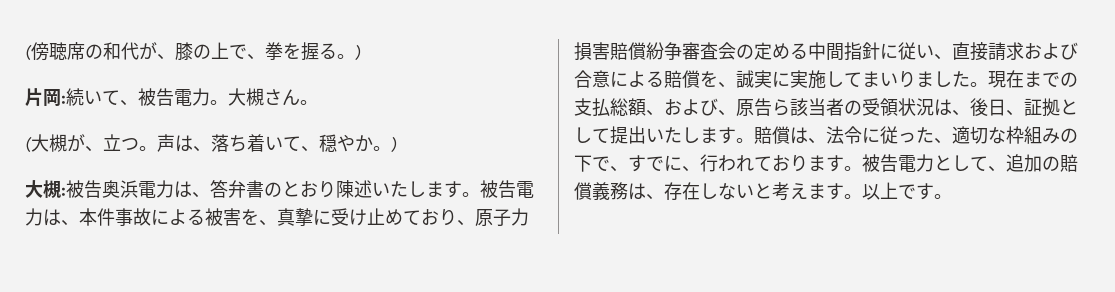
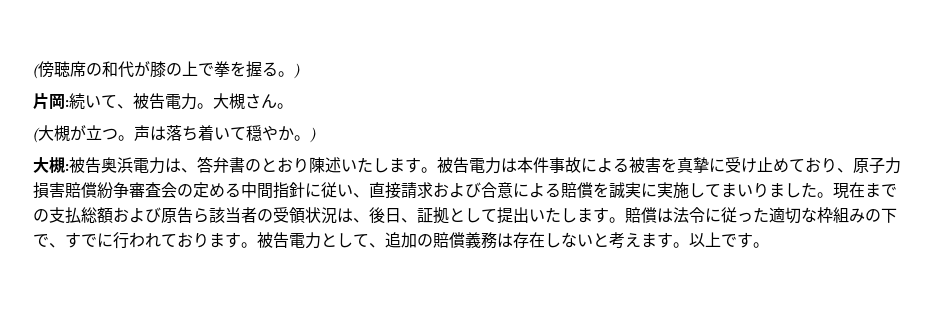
- (傍聴席の和代が、膝の上で、拳を握る。)
+ (傍聴席の和代が膝の上で拳を握る。)
- (大槻が、立つ。
+ (大槻が立つ。
- 声は、落ち着いて、穏やか。)
+ 声は落ち着いて穏やか。)
- 被告電力は、本件事故による被害を、真摯に受け止めており、原子力損害賠償紛争審査会の定める中間指針に従い、直接請求および合意による賠償を、誠実に実施してまいりました。
+ 被告電力は本件事故による被害を真摯に受け止めており、原子力損害賠償紛争審査会の定める中間指針に従い、直接請求および合意による賠償を誠実に実施してまいりました。
- 現在までの支払総額、および、原告ら該当者の受領状況は、後日、証拠として提出いたします。
+ 現在までの支払総額および原告ら該当者の受領状況は、後日、証拠として提出いたします。
- 賠償は、法令に従った、適切な枠組みの下で、すでに、行われております。
+ 賠償は法令に従った適切な枠組みの下で、すでに行われております。
- 被告電力として、追加の賠償義務は、存在しないと考えます。
+ 被告電力として、追加の賠償義務は存在しないと考えます。

